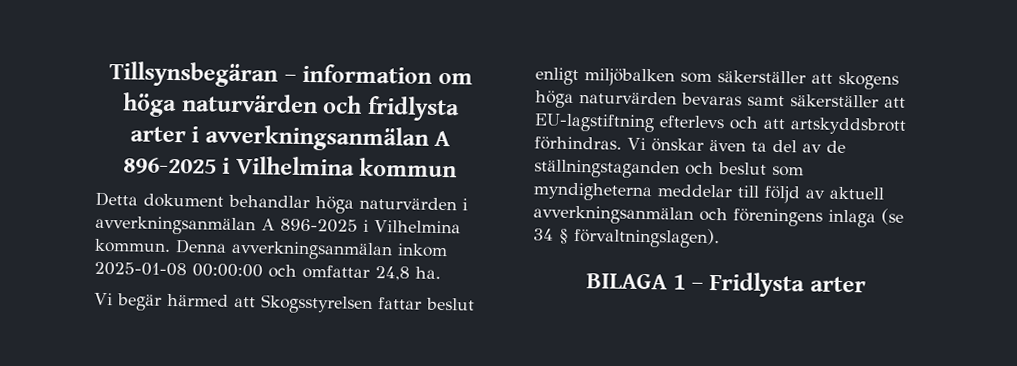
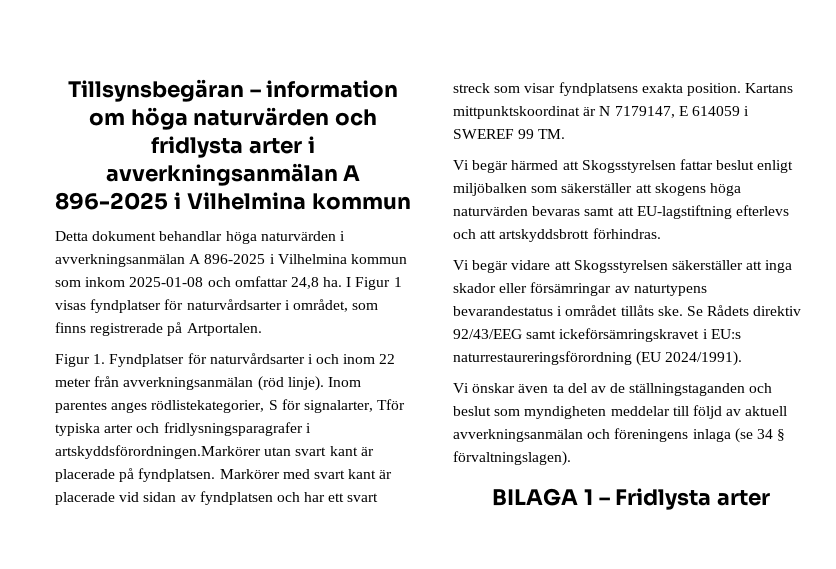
- Detta dokument behandlar höga naturvärden i avverkningsanmälan A 896-2025 i Vilhelmina kommun. Denna avverkningsanmälan inkom 2025-01-08 00:00:00 och omfattar 24,8 ha.
+ Detta dokument behandlar höga naturvärden i avverkningsanmälan A 896-2025 i Vilhelmina kommun som inkom 2025-01-08 och omfattar 24,8 ha. I Figur 1 visas fyndplatser för naturvårdsarter i området, som finns registrerade på Artportalen.
+ Figur 1. Fyndplatser för naturvårdsarter i och inom 22 meter från avverkningsanmälan (röd linje). Inom parentes anges rödlistekategorier, S för signalarter, Tför typiska arter och fridlysningsparagrafer i artskyddsförordningen.Markörer utan svart kant är placerade på fyndplatsen. Markörer med svart kant är placerade vid sidan av fyndplatsen och har ett svart streck som visar fyndplatsens exakta position. Kartans mittpunktskoordinat är N 7179147, E 614059 i SWEREF 99 TM.
- Vi begär härmed att Skogsstyrelsen fattar beslut enligt miljöbalken som säkerställer att skogens höga naturvärden bevaras samt säkerställer att EU-lagstiftning efterlevs och att artskyddsbrott förhindras. Vi önskar även ta del av de ställningstaganden och beslut som myndigheterna meddelar till följd av aktuell avverkningsanmälan och föreningens inlaga (se 34 § förvaltningslagen).
+ Vi begär härmed att Skogsstyrelsen fattar beslut enligt miljöbalken som säkerställer att skogens höga naturvärden bevaras samt att EU-lagstiftning efterlevs och att artskyddsbrott förhindras.
+ Vi begär vidare att Skogsstyrelsen säkerställer att inga skador eller försämringar av naturtypens bevarandestatus i området tillåts ske. Se Rådets direktiv 92/43/EEG samt ickeförsämringskravet i EU:s naturrestaureringsförordning (EU 2024/1991).
+ Vi önskar även ta del av de ställningstaganden och beslut som myndigheten meddelar till följd av aktuell avverkningsanmälan och föreningens inlaga (se 34 § förvaltningslagen).

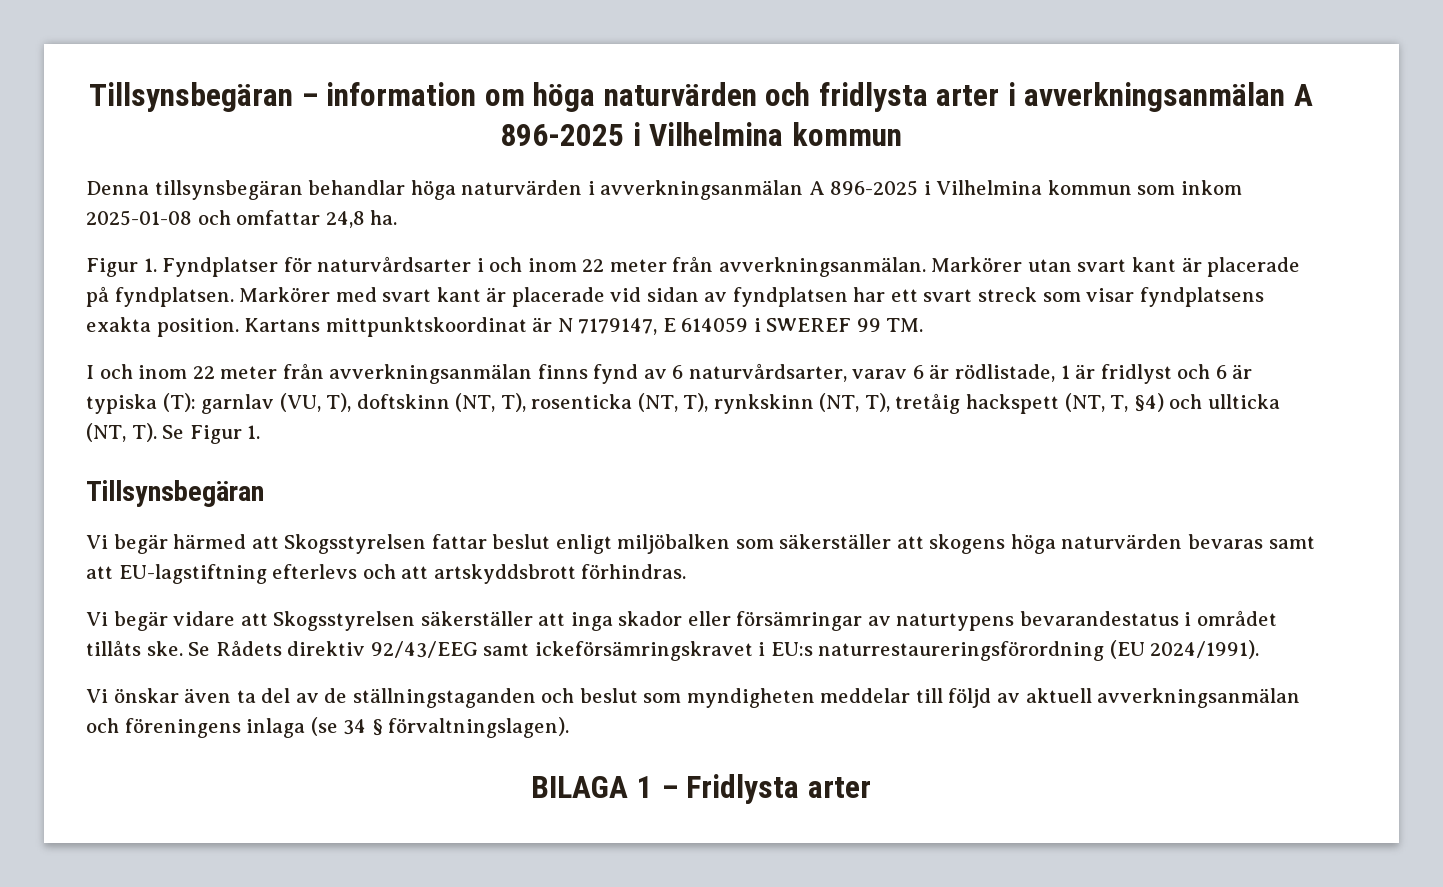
- Detta dokument behandlar höga naturvärden i avverkningsanmälan A 896-2025 i Vilhelmina kommun som inkom 2025-01-08 och omfattar 24,8 ha. I Figur 1 visas fyndplatser för naturvårdsarter i området, som finns registrerade på Artportalen.
+ Denna tillsynsbegäran behandlar höga naturvärden i avverkningsanmälan A 896-2025 i Vilhelmina kommun som inkom 2025-01-08 och omfattar 24,8 ha.
- Figur 1. Fyndplatser för naturvårdsarter i och inom 22 meter från avverkningsanmälan (röd linje). Inom parentes anges rödlistekategorier, S för signalarter, Tför typiska arter och fridlysningsparagrafer i artskyddsförordningen.Markörer utan svart kant är placerade på fyndplatsen.
+ Figur 1. Fyndplatser för naturvårdsarter i och inom 22 meter från avverkningsanmälan. Markörer utan svart kant är placerade på fyndplatsen.
- Markörer med svart kant är placerade vid sidan av fyndplatsen och har ett svart streck som visar fyndplatsens exakta position.
+ Markörer med svart kant är placerade vid sidan av fyndplatsen har ett svart streck som visar fyndplatsens exakta position.
+ I och inom 22 meter från avverkningsanmälan finns fynd av 6 naturvårdsarter, varav 6 är rödlistade, 1 är fridlyst och 6 är typiska (T): garnlav (VU, T), doftskinn (NT, T), rosenticka (NT, T), rynkskinn (NT, T), tretåig hackspett (NT, T, §4) och ullticka (NT, T). Se Figur 1.
+ Tillsynsbegäran

